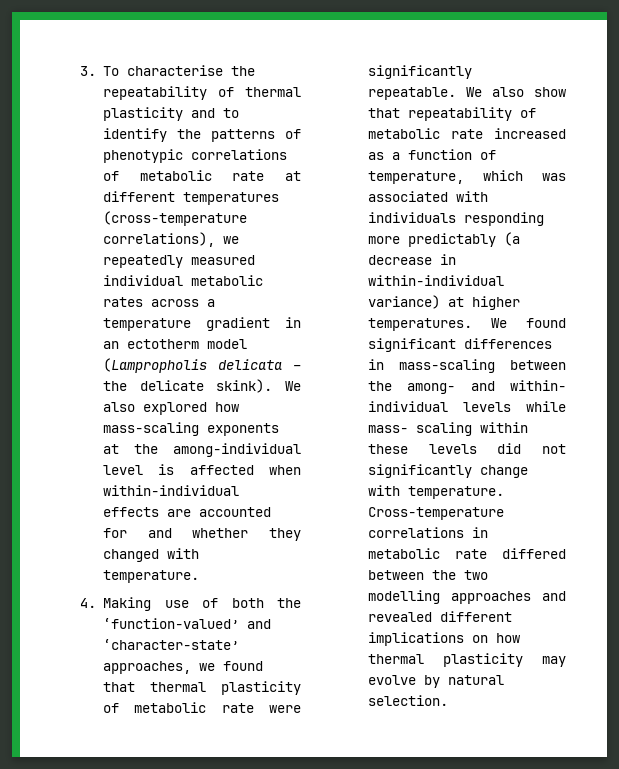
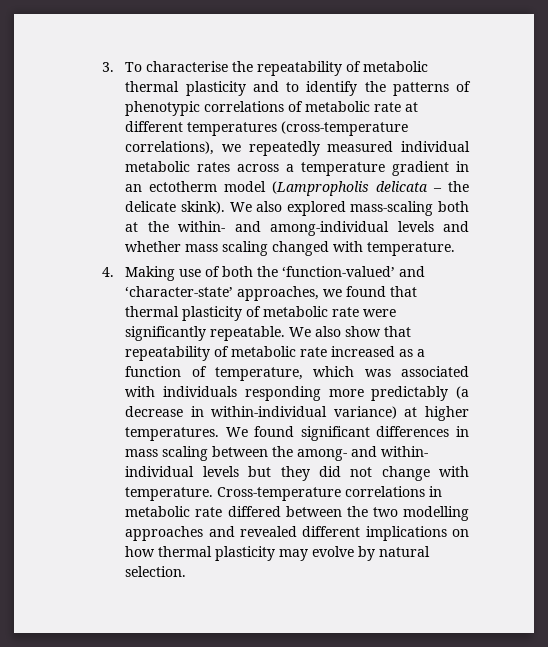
- 3. To characterise the repeatability of thermal plasticity and to identify the patterns of phenotypic correlations of metabolic rate at different temperatures (cross-temperature correlations), we repeatedly measured individual metabolic rates across a temperature gradient in an ectotherm model (Lampropholis delicata – the delicate skink).
+ 3. To characterise the repeatability of metabolic thermal plasticity and to identify the patterns of phenotypic correlations of metabolic rate at different temperatures (cross-temperature correlations), we repeatedly measured individual metabolic rates across a temperature gradient in an ectotherm model (Lampropholis delicata – the delicate skink).
- We also explored how mass-scaling exponents at the among-individual level is affected when within-individual effects are accounted for and whether they changed with temperature.
+ We also explored mass-scaling both at the within- and among-individual levels and whether mass scaling changed with temperature.
- We found significant differences in mass-scaling between the among- and within- individual levels while mass- scaling within these levels did not significantly change with temperature.
+ We found significant differences in mass scaling between the among- and within- individual levels but they did not change with temperature.

